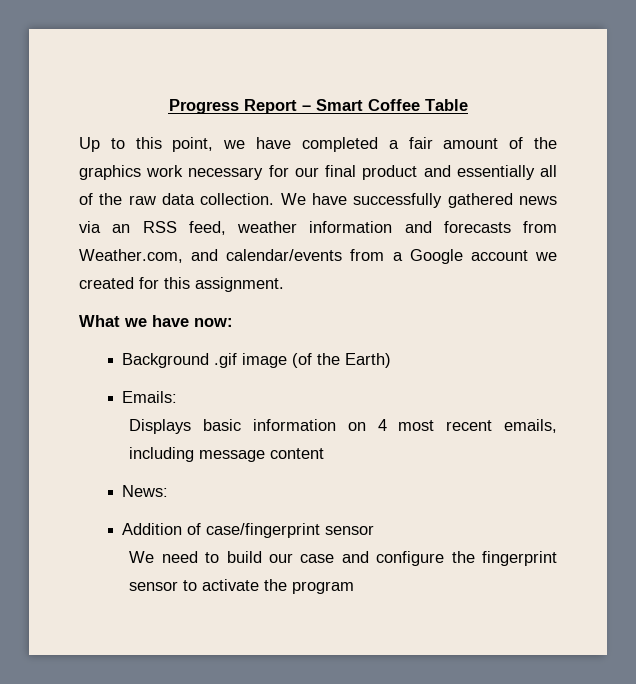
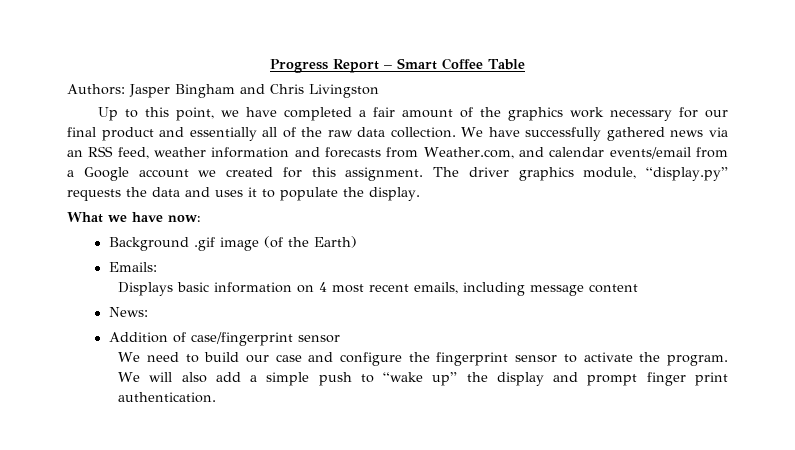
+ Authors: Jasper Bingham and Chris Livingston
- We have successfully gathered news via an RSS feed, weather information and forecasts from Weather.com, and calendar/events from a Google account we created for this assignment.
+ We have successfully gathered news via an RSS feed, weather information and forecasts from Weather.com, and calendar events/email from a Google account we created for this assignment. The driver graphics module, “display.py” requests the data and uses it to populate the display.
- We need to build our case and configure the fingerprint sensor to activate the program
+ We need to build our case and configure the fingerprint sensor to activate the program. We will also add a simple push to “wake up” the display and prompt finger print authentication.

